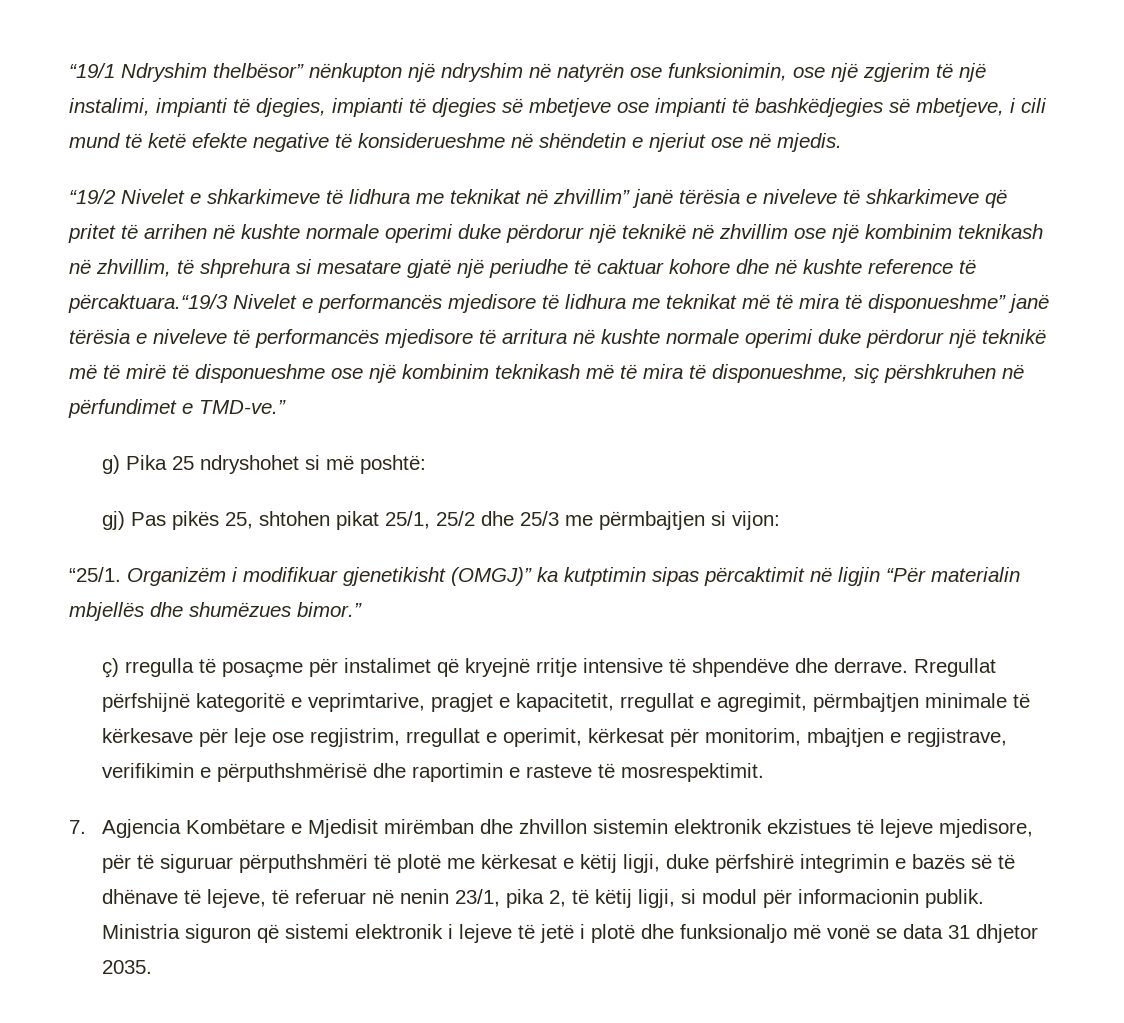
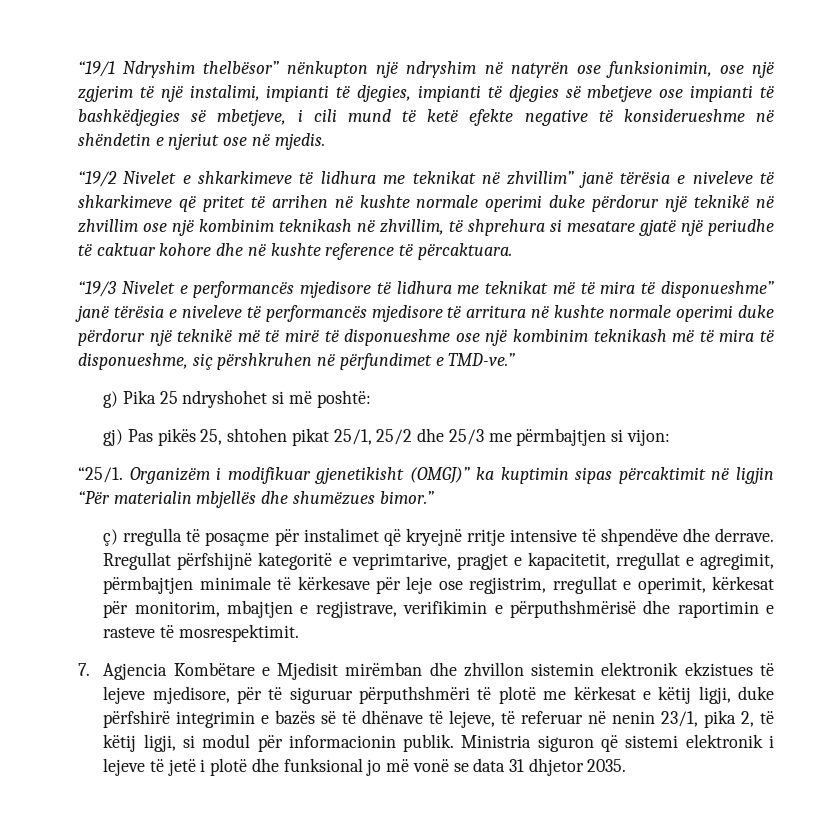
- “19/2 Nivelet e shkarkimeve të lidhura me teknikat në zhvillim” janë tërësia e niveleve të shkarkimeve që pritet të arrihen në kushte normale operimi duke përdorur një teknikë në zhvillim ose një kombinim teknikash në zhvillim, të shprehura si mesatare gjatë një periudhe të caktuar kohore dhe në kushte reference të përcaktuara.“19/3 Nivelet e performancës mjedisore të lidhura me teknikat më të mira të disponueshme” janë tërësia e niveleve të performancës mjedisore të arritura në kushte normale operimi duke përdorur një teknikë më të mirë të disponueshme ose një kombinim teknikash më të mira të disponueshme, siç përshkruhen në përfundimet e TMD-ve.”
+ “19/2 Nivelet e shkarkimeve të lidhura me teknikat në zhvillim” janë tërësia e niveleve të shkarkimeve që pritet të arrihen në kushte normale operimi duke përdorur një teknikë në zhvillim ose një kombinim teknikash në zhvillim, të shprehura si mesatare gjatë një periudhe të caktuar kohore dhe në kushte reference të përcaktuara.
+ “19/3 Nivelet e performancës mjedisore të lidhura me teknikat më të mira të disponueshme” janë tërësia e niveleve të performancës mjedisore të arritura në kushte normale operimi duke përdorur një teknikë më të mirë të disponueshme ose një kombinim teknikash më të mira të disponueshme, siç përshkruhen në përfundimet e TMD-ve.”
- Organizëm i modifikuar gjenetikisht (OMGJ)” ka kutptimin sipas përcaktimit në ligjin “Për materialin mbjellës dhe shumëzues bimor.”
+ Organizëm i modifikuar gjenetikisht (OMGJ)” ka kuptimin sipas përcaktimit në ligjin “Për materialin mbjellës dhe shumëzues bimor.”
- Ministria siguron që sistemi elektronik i lejeve të jetë i plotë dhe funksionaljo më vonë se data 31 dhjetor 2035.
+ Ministria siguron që sistemi elektronik i lejeve të jetë i plotë dhe funksional jo më vonë se data 31 dhjetor 2035.

